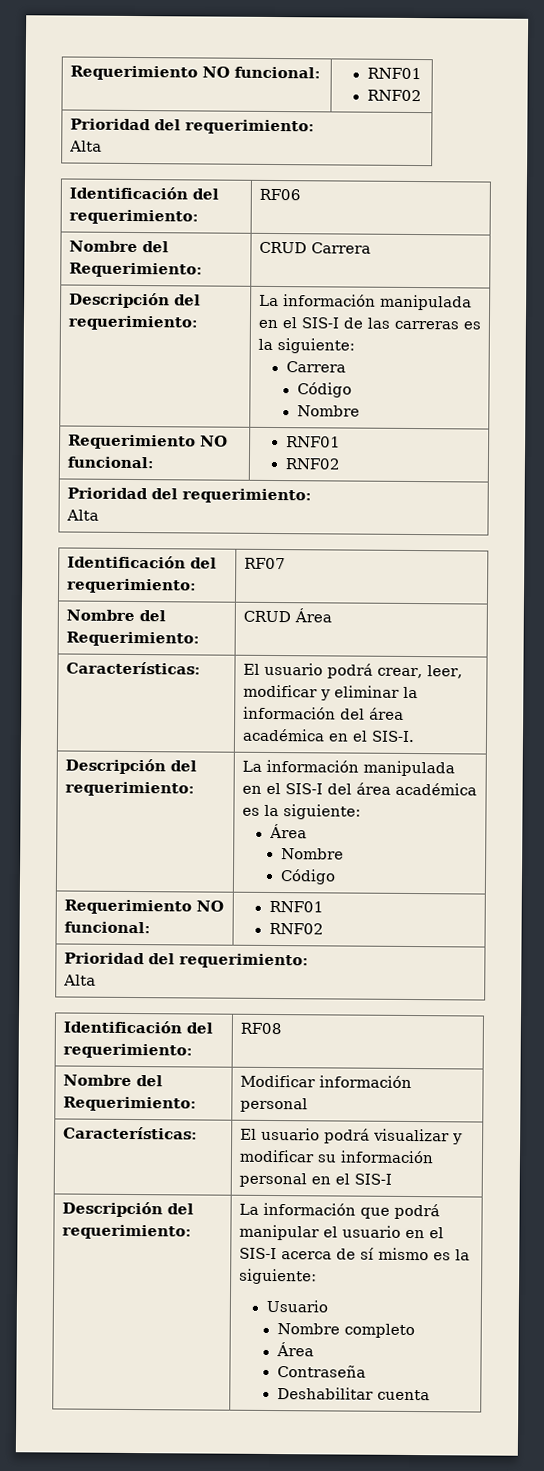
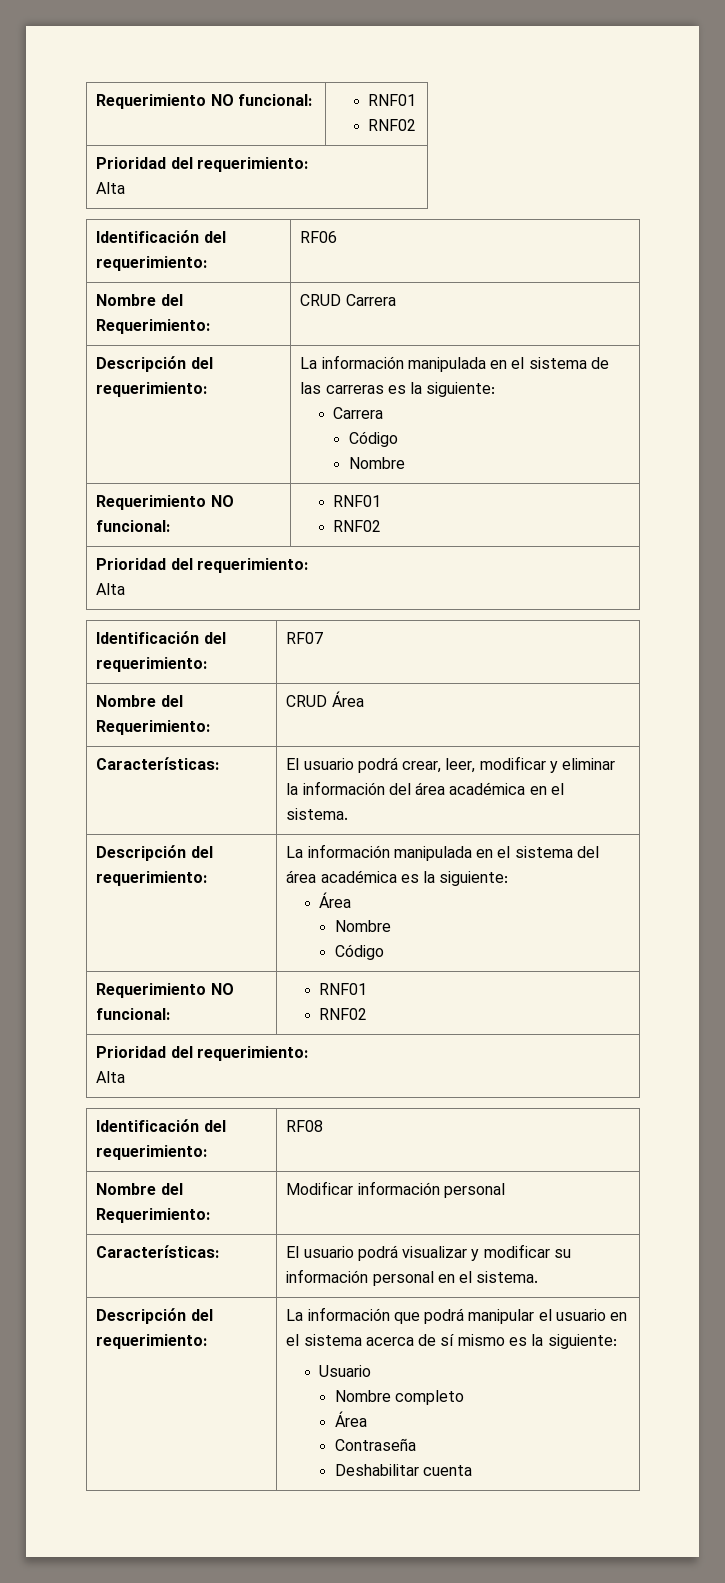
- Descripción del requerimiento: | La información manipulada en el SIS-I de las carreras es la siguiente:
+ Descripción del requerimiento: | La información manipulada en el sistema de las carreras es la siguiente:
- Características: | El usuario podrá crear, leer, modificar y eliminar la información del área académica en el SIS-I.
- Descripción del requerimiento: | La información manipulada en el SIS-I del área académica es la siguiente:
+ Características: | El usuario podrá crear, leer, modificar y eliminar la información del área académica en el sistema.
+ Descripción del requerimiento: | La información manipulada en el sistema del área académica es la siguiente:
- Características: | El usuario podrá visualizar y modificar su información personal en el SIS-I
+ Características: | El usuario podrá visualizar y modificar su información personal en el sistema.
- Descripción del requerimiento: | La información que podrá manipular el usuario en el SIS-I acerca de sí mismo es la siguiente:
+ Descripción del requerimiento: | La información que podrá manipular el usuario en el sistema acerca de sí mismo es la siguiente:

